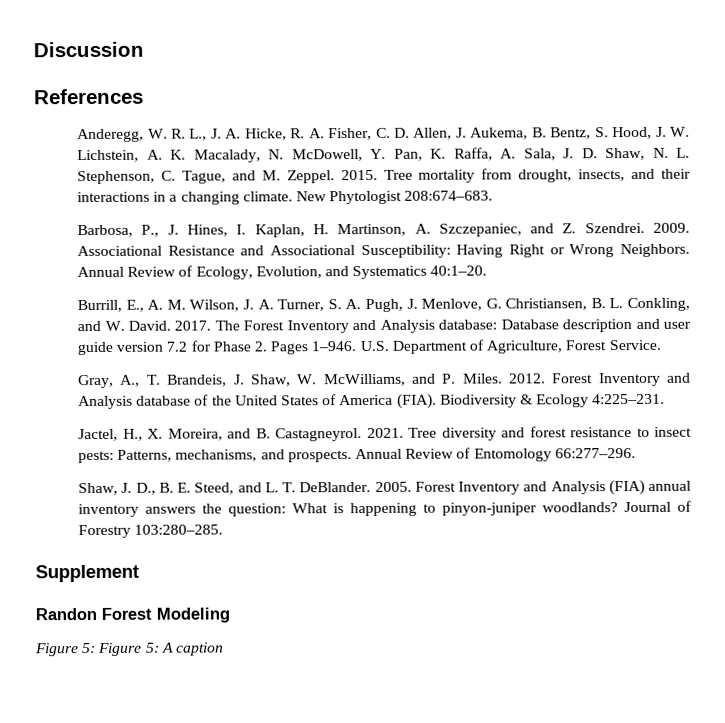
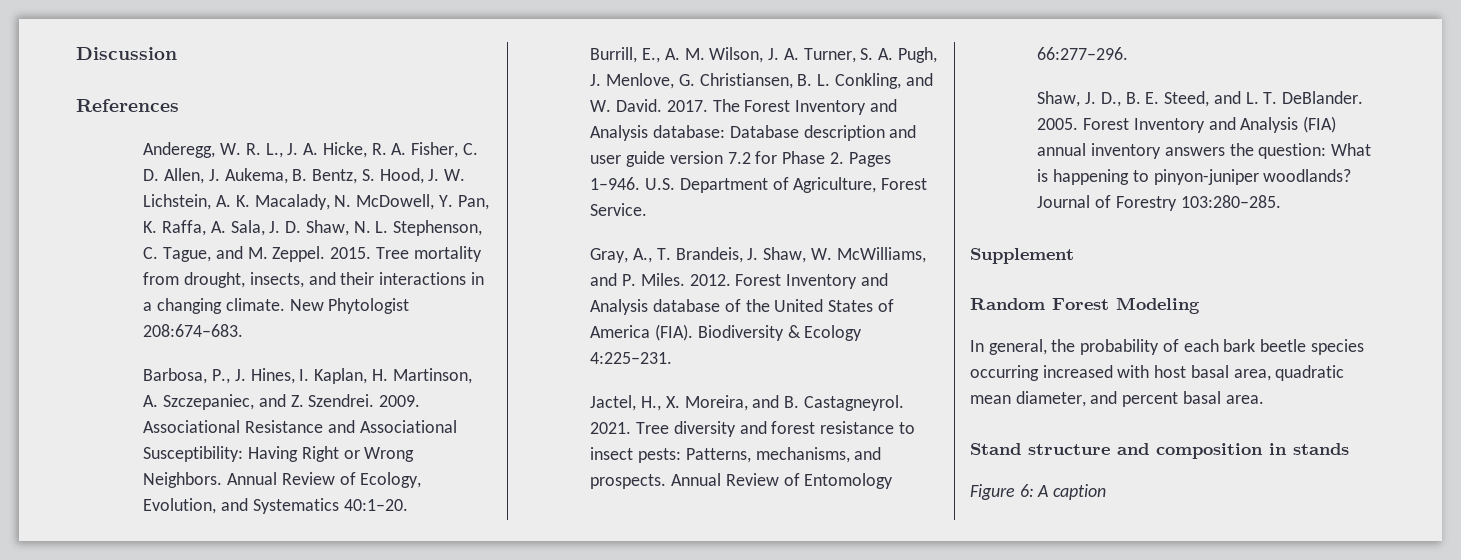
- Randon Forest Modeling
+ Random Forest Modeling
- Figure 5: Figure 5: A caption
+ In general, the probability of each bark beetle species occurring increased with host basal area, quadratic mean diameter, and percent basal area.
+ Stand structure and composition in stands
+ Figure 6: A caption

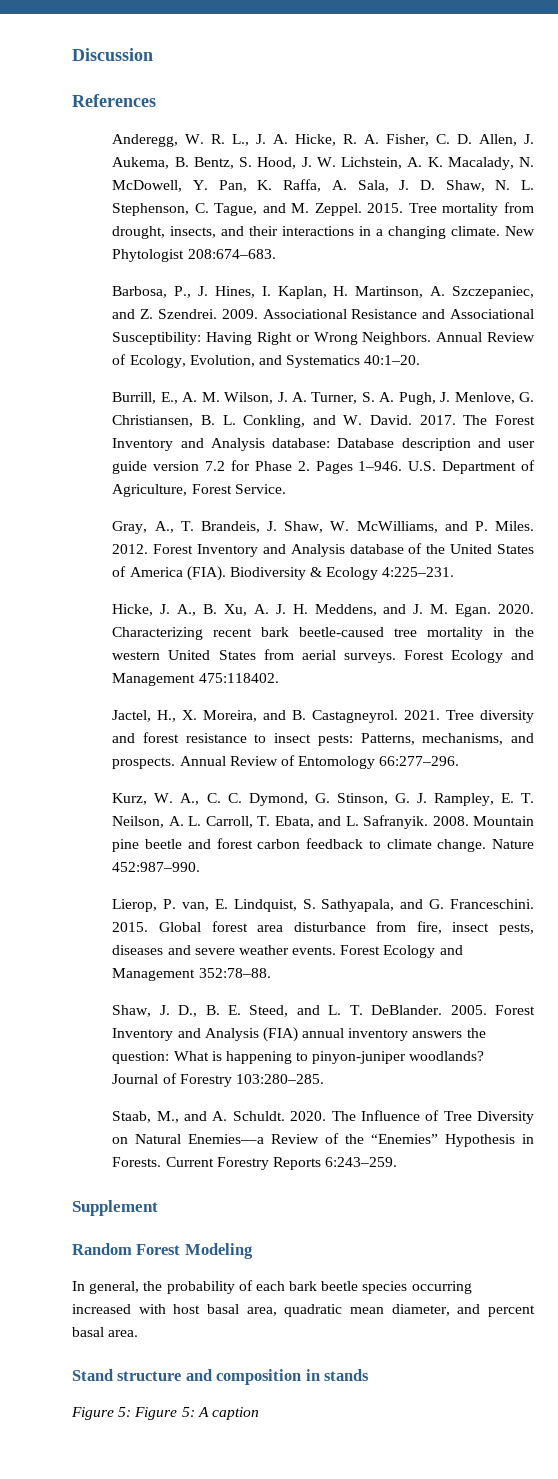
+ Hicke, J. A., B. Xu, A. J. H. Meddens, and J. M. Egan. 2020. Characterizing recent bark beetle-caused tree mortality in the western United States from aerial surveys. Forest Ecology and Management 475:118402.
+ Kurz, W. A., C. C. Dymond, G. Stinson, G. J. Rampley, E. T. Neilson, A. L. Carroll, T. Ebata, and L. Safranyik. 2008. Mountain pine beetle and forest carbon feedback to climate change. Nature 452:987–990.
+ Lierop, P. van, E. Lindquist, S. Sathyapala, and G. Franceschini. 2015. Global forest area disturbance from fire, insect pests, diseases and severe weather events. Forest Ecology and Management 352:78–88.
+ Staab, M., and A. Schuldt. 2020. The Influence of Tree Diversity on Natural Enemies—a Review of the “Enemies” Hypothesis in Forests. Current Forestry Reports 6:243–259.
- Figure 6: A caption
+ Figure 5: Figure 5: A caption

